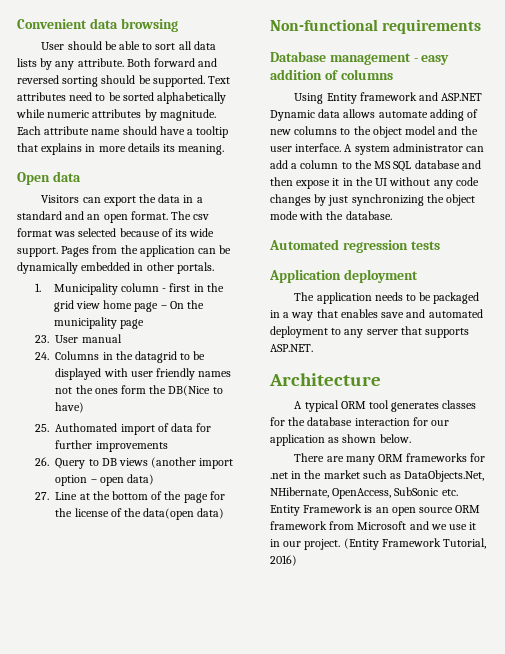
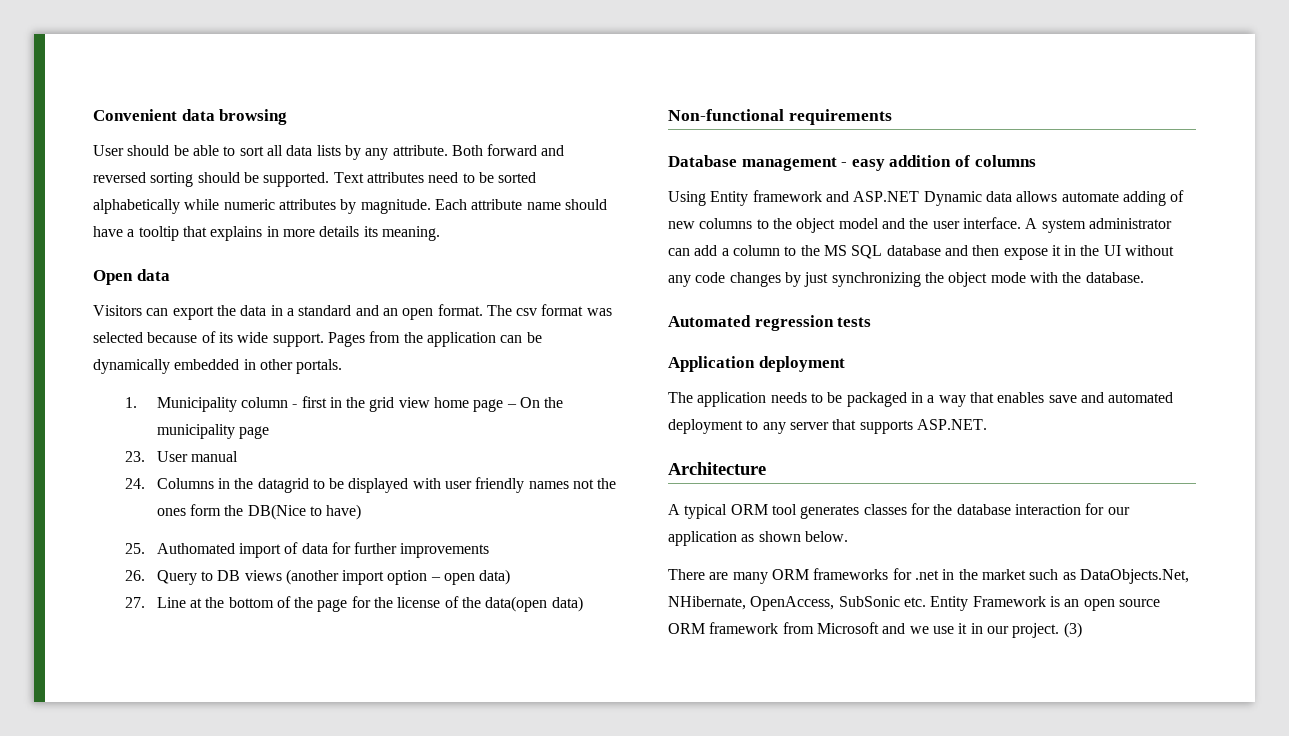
- (Entity Framework Tutorial, 2016)
+ (3)

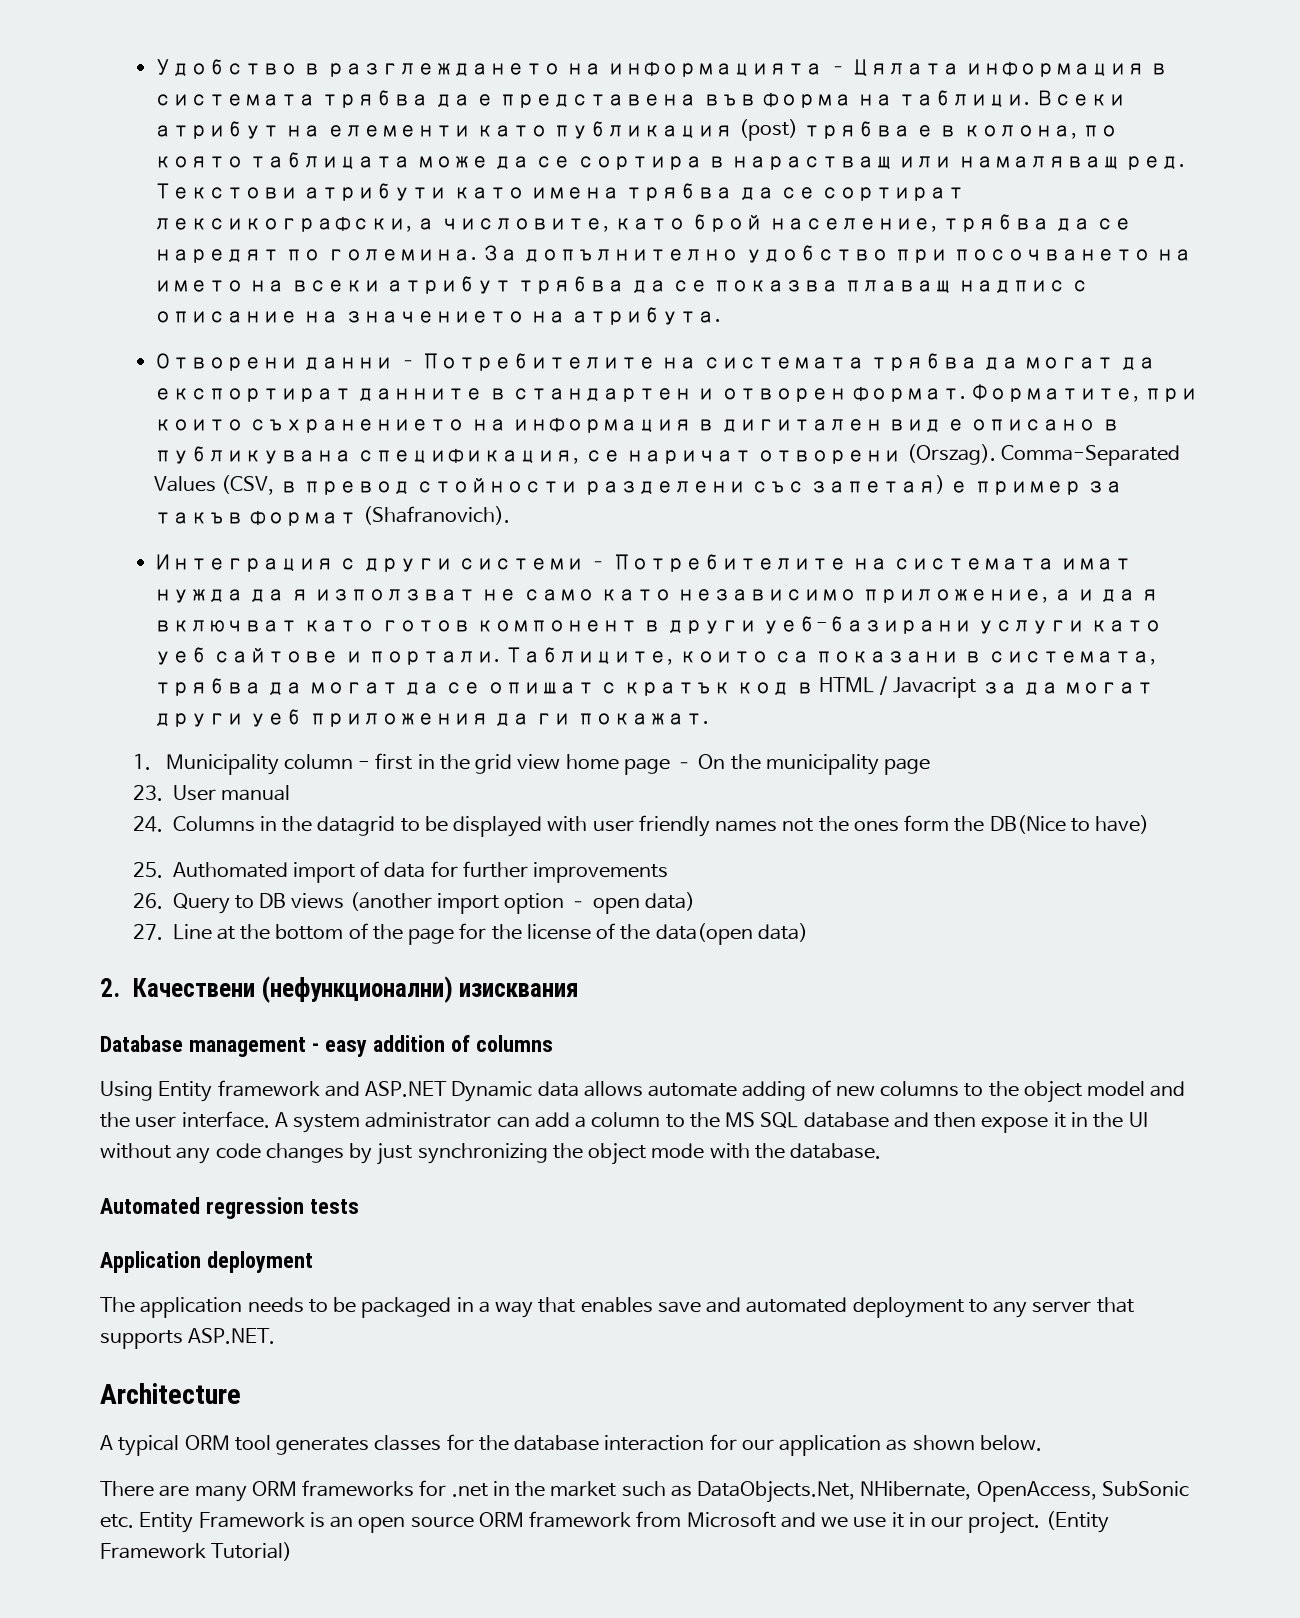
- Convenient data browsing
- User should be able to sort all data lists by any attribute. Both forward and reversed sorting should be supported. Text attributes need to be sorted alphabetically while numeric attributes by magnitude. Each attribute name should have a tooltip that explains in more details its meaning.
- Open data
- Visitors can export the data in a standard and an open format. The csv format was selected because of its wide support. Pages from the application can be dynamically embedded in other portals.
+ Удобство в разглеждането на информацията – Цялата информация в системата трябва да е представена във форма на таблици. Всеки атрибут на елементи като публикация (post) трябва е в колона, по която таблицата може да се сортира в нарастващ или намаляващ ред. Текстови атрибути като имена трябва да се сортират лексикографски, а числовите, като брой население, трябва да се наредят по големина. За допълнително удобство при посочването на името на всеки атрибут трябва да се показва плаващ надпис с описание на значението на атрибута.
+ Отворени данни – Потребителите на системата трябва да могат да експортират данните в стандартен и отворен формат. Форматите, при които съхранението на информация в дигитален вид е описано в публикувана спецификация, се наричат отворени (Orszag). Comma-Separated Values (CSV, в превод стойности разделени със запетая) е пример за такъв формат (Shafranovich).
+ Интеграция с други системи – Потребителите на системата имат нужда да я използват не само като независимо приложение, а и да я включват като готов компонент в други уеб-базирани услуги като уеб сайтове и портали. Таблиците, които са показани в системата, трябва да могат да се опишат с кратък код в HTML / Javacript за да могат други уеб приложения да ги покажат.
- Non-functional requirements
+ 2. Качествени (нефункционални) изисквания
- (3)
+ (Entity Framework Tutorial)

